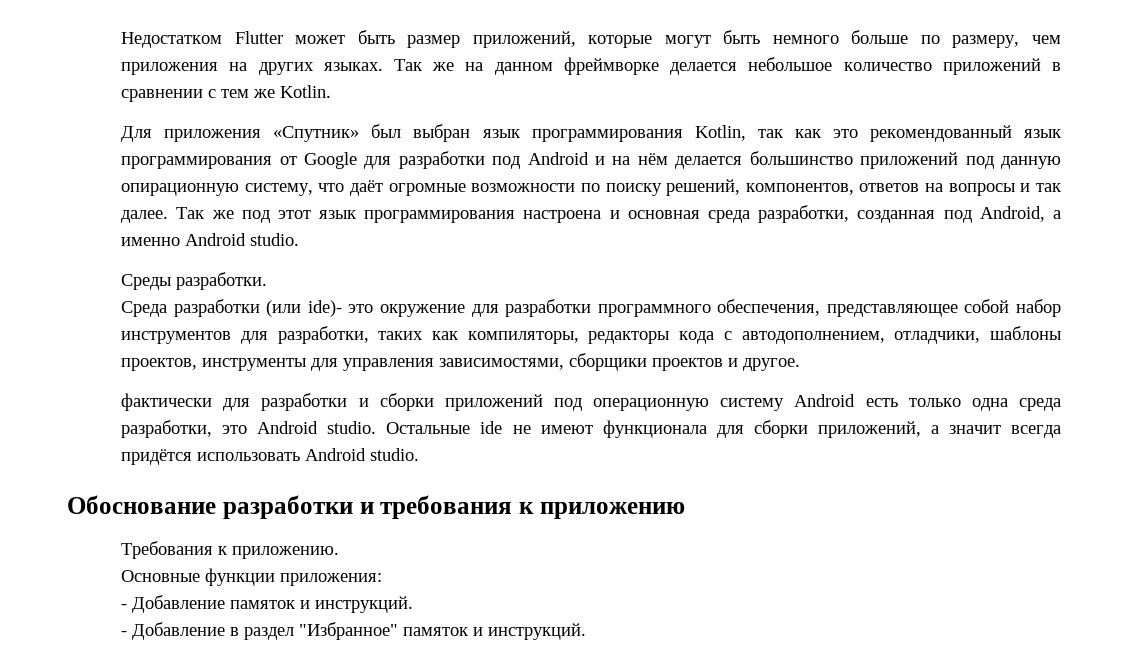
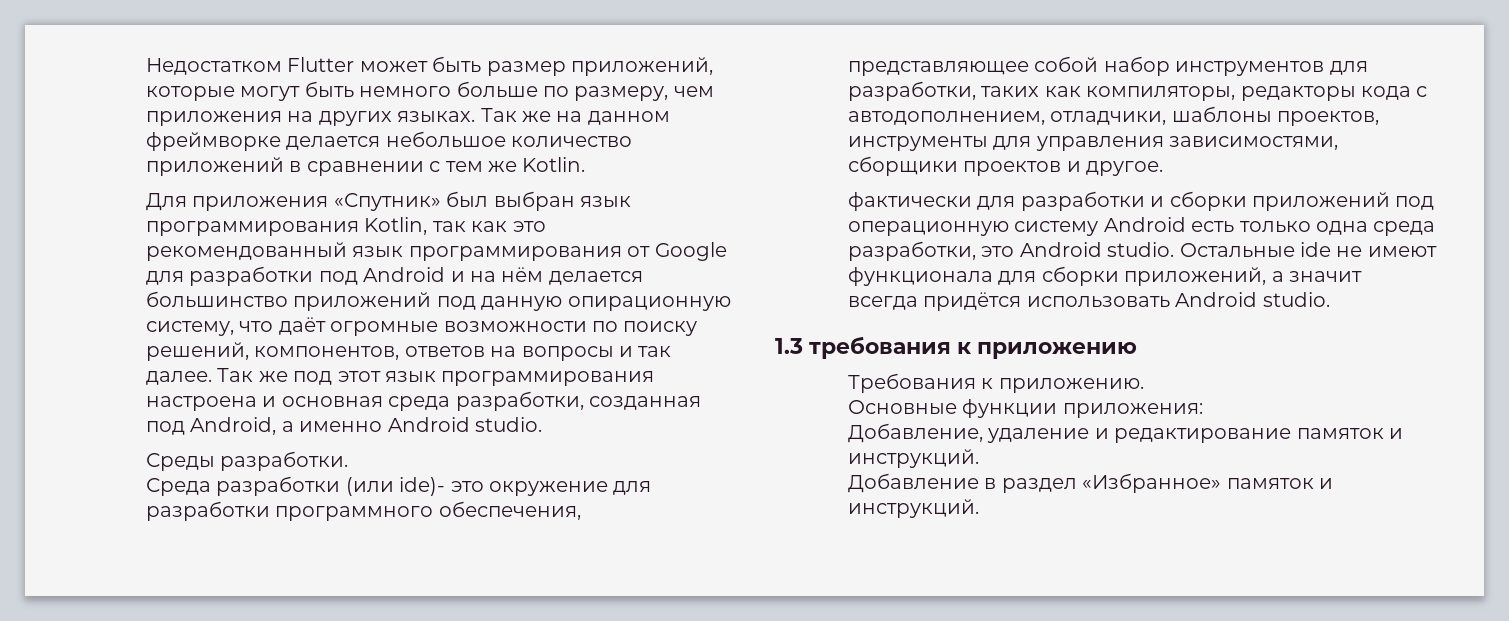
- Обоснование разработки и требования к приложению
+ 1.3 требования к приложению
- - Добавление памяток и инструкций.
+ Добавление, удаление и редактирование памяток и инструкций.
- - Добавление в раздел "Избранное" памяток и инструкций.
+ Добавление в раздел «Избранное» памяток и инструкций.

